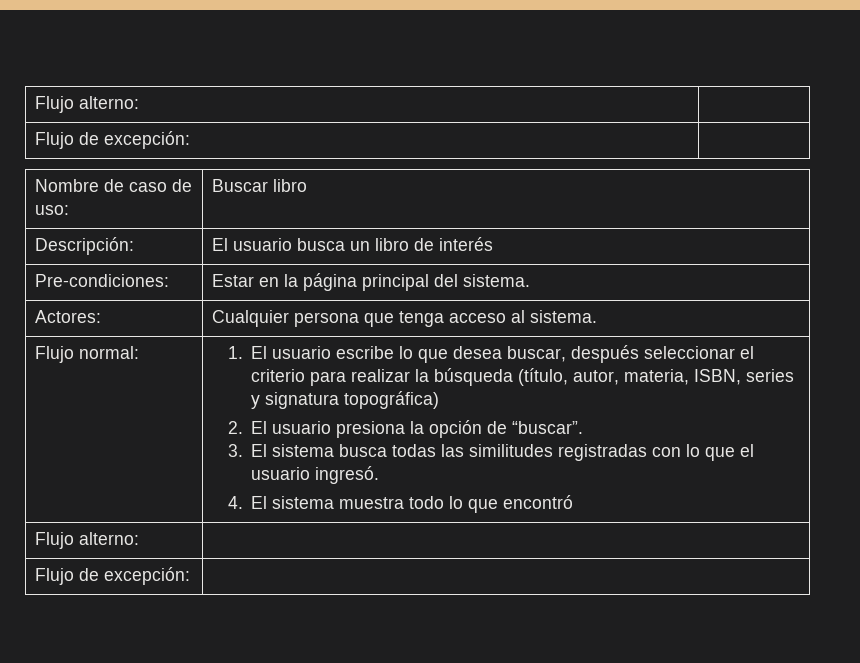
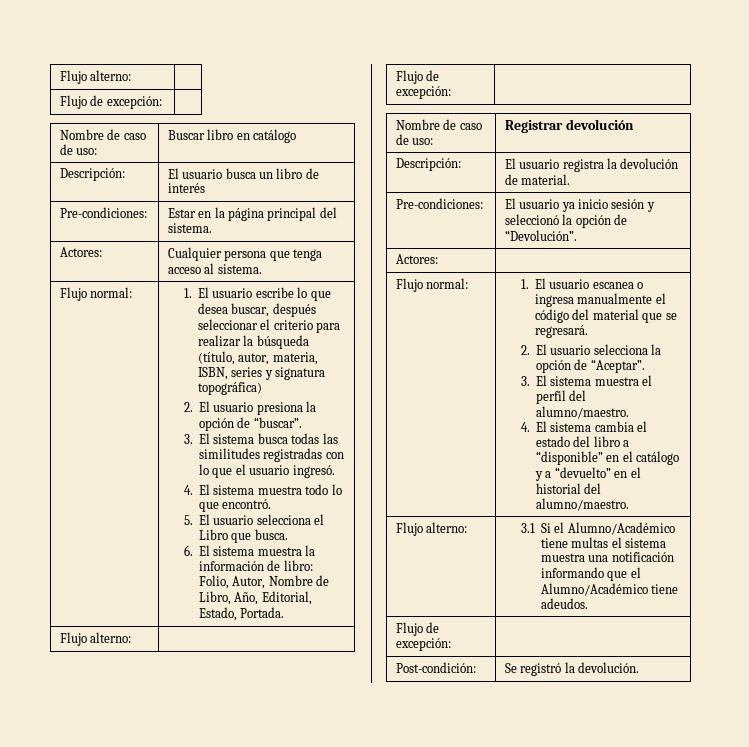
- Nombre de caso de uso: | Buscar libro
+ Nombre de caso de uso: | Buscar libro en catálogo
- 4. El sistema muestra todo lo que encontró
+ 4. El sistema muestra todo lo que encontró.
+ 5. El usuario selecciona el Libro que busca.
+ 6. El sistema muestra la información de libro: Folio, Autor, Nombre de Libro, Año, Editorial, Estado, Portada.
  Flujo alterno: |
  Flujo de excepción: |
+ Nombre de caso de uso: | Registrar devolución
+ Descripción: | El usuario registra la devolución de material.
+ Pre-condiciones: | El usuario ya inicio sesión y seleccionó la opción de “Devolución”.
+ Actores: |
+ Flujo normal: | 1. El usuario escanea o ingresa manualmente el código del material que se regresará.
+ 2. El usuario selecciona la opción de “Aceptar”.
+ 3. El sistema muestra el perfil del alumno/maestro.
+ 4. El sistema cambia el estado del libro a “disponible” en el catálogo y a “devuelto” en el historial del alumno/maestro.
+ Flujo alterno: | 3.1 Si el Alumno/Académico tiene multas el sistema muestra una notificación informando que el Alumno/Académico tiene adeudos.
+ Flujo de excepción: |
+ Post-condición: | Se registró la devolución.

